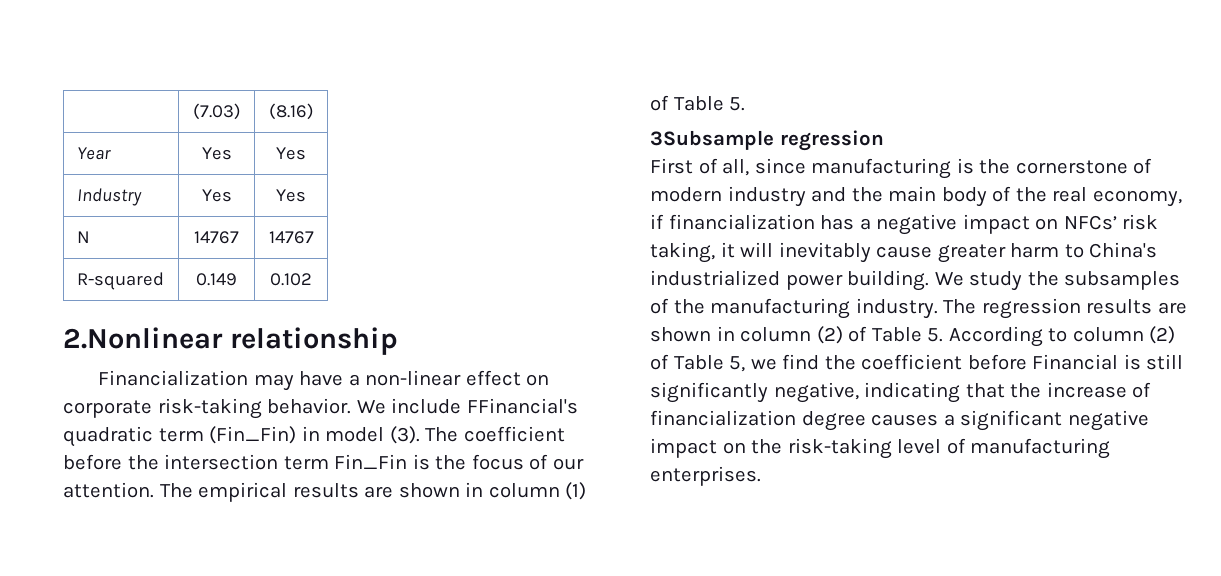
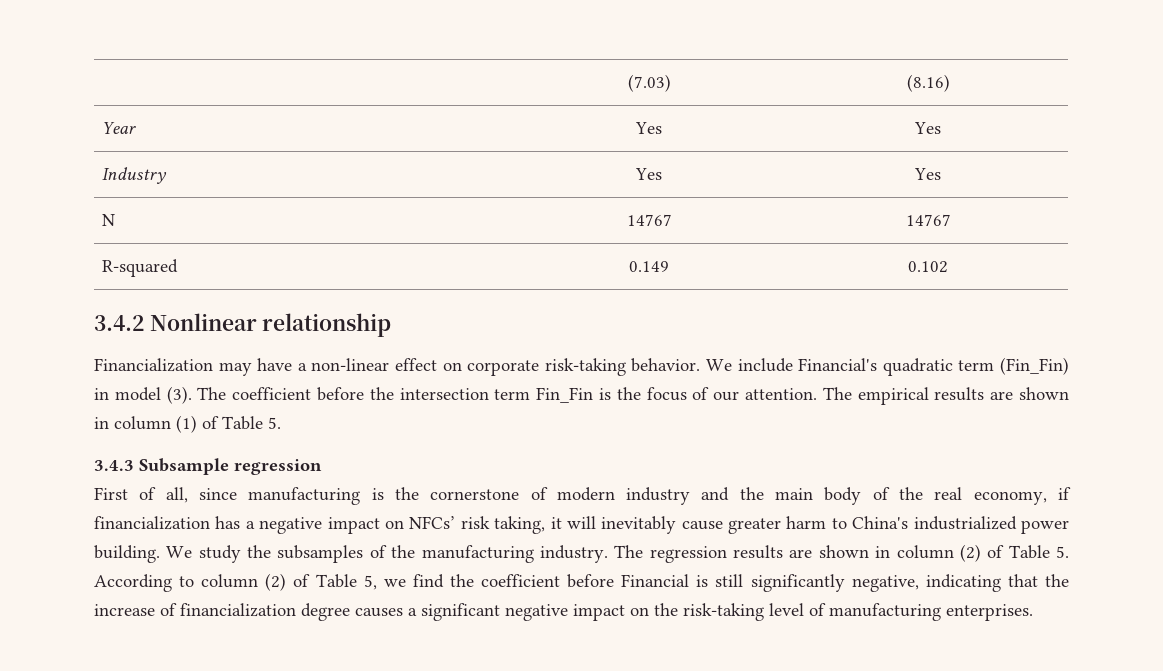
- 2.Nonlinear relationship
+ 3.4.2 Nonlinear relationship
- We include FFinancial's quadratic term (Fin_Fin) in model (3).
+ We include Financial's quadratic term (Fin_Fin) in model (3).
- 3Subsample regression
+ 3.4.3 Subsample regression

